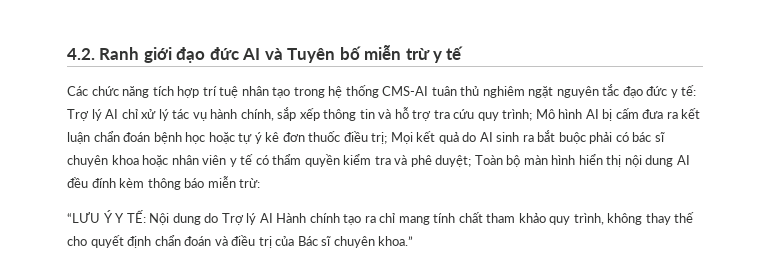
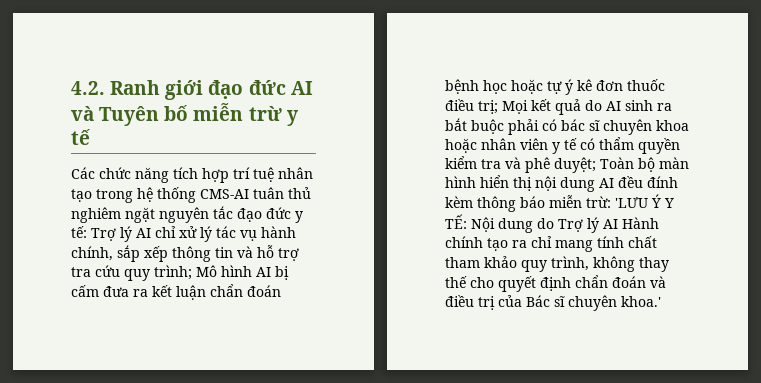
- Toàn bộ màn hình hiển thị nội dung AI đều đính kèm thông báo miễn trừ:
- “LƯU Ý Y TẾ:
+ Toàn bộ màn hình hiển thị nội dung AI đều đính kèm thông báo miễn trừ: 'LƯU Ý Y TẾ:
- Nội dung do Trợ lý AI Hành chính tạo ra chỉ mang tính chất tham khảo quy trình, không thay thế cho quyết định chẩn đoán và điều trị của Bác sĩ chuyên khoa.”
+ Nội dung do Trợ lý AI Hành chính tạo ra chỉ mang tính chất tham khảo quy trình, không thay thế cho quyết định chẩn đoán và điều trị của Bác sĩ chuyên khoa.'

